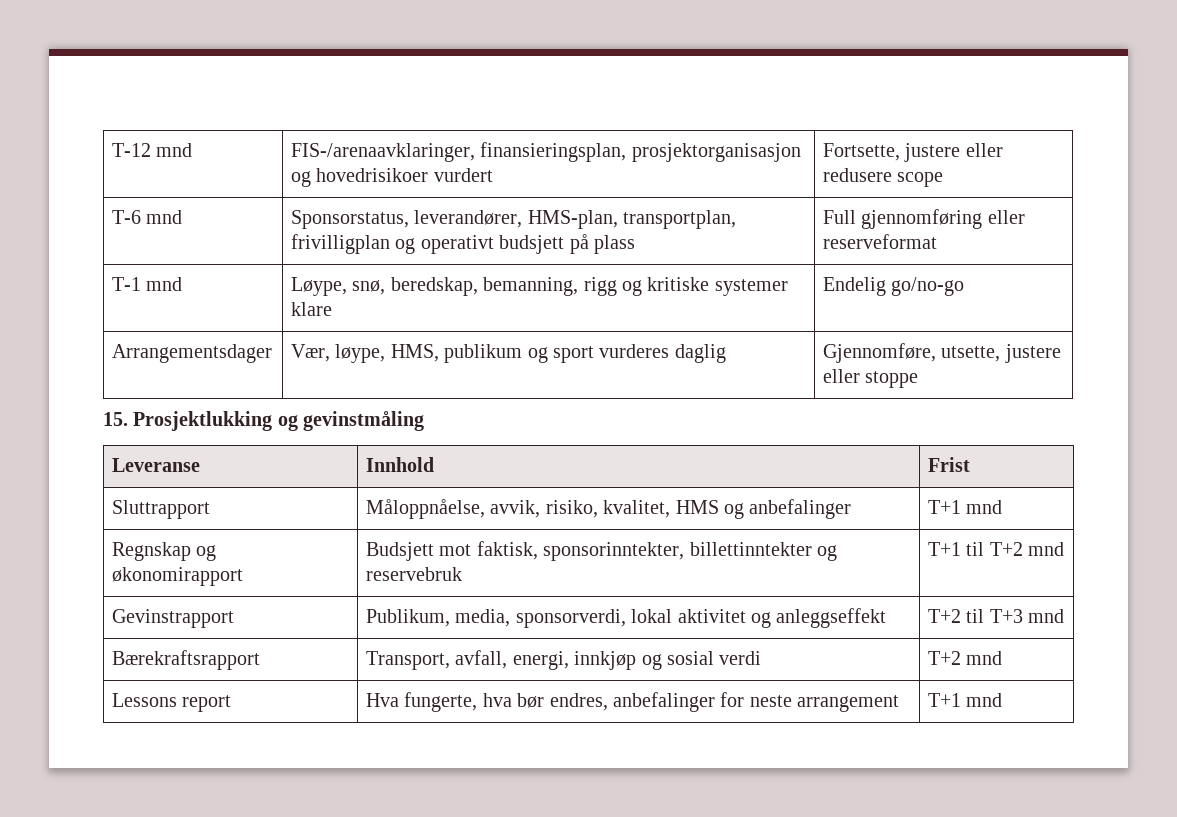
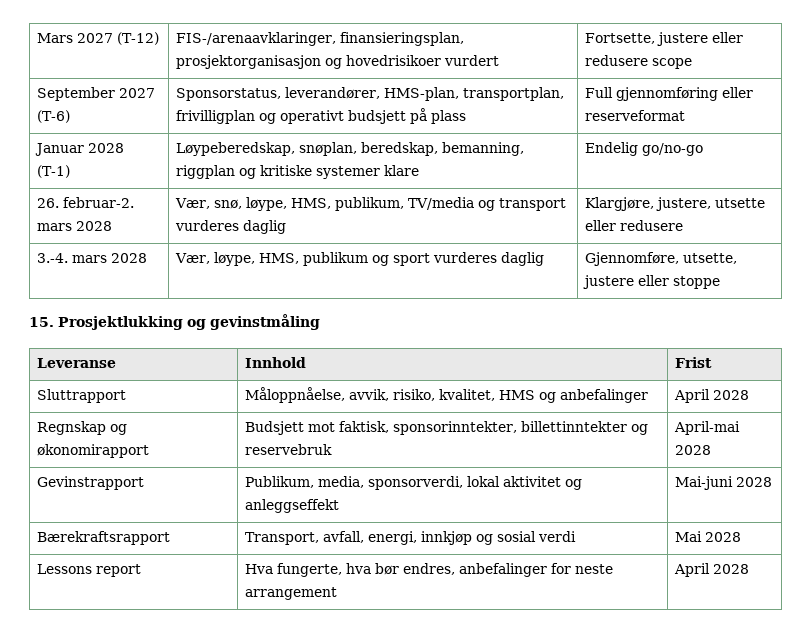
- T-12 mnd | FIS-/arenaavklaringer, finansieringsplan, prosjektorganisasjon og hovedrisikoer vurdert | Fortsette, justere eller redusere scope
+ Mars 2027 (T-12) | FIS-/arenaavklaringer, finansieringsplan, prosjektorganisasjon og hovedrisikoer vurdert | Fortsette, justere eller redusere scope
- T-6 mnd | Sponsorstatus, leverandører, HMS-plan, transportplan, frivilligplan og operativt budsjett på plass | Full gjennomføring eller reserveformat
+ September 2027 (T-6) | Sponsorstatus, leverandører, HMS-plan, transportplan, frivilligplan og operativt budsjett på plass | Full gjennomføring eller reserveformat
- T-1 mnd | Løype, snø, beredskap, bemanning, rigg og kritiske systemer klare | Endelig go/no-go
+ Januar 2028 (T-1) | Løypeberedskap, snøplan, beredskap, bemanning, riggplan og kritiske systemer klare | Endelig go/no-go
- Arrangementsdager | Vær, løype, HMS, publikum og sport vurderes daglig | Gjennomføre, utsette, justere eller stoppe
+ 26. februar-2. mars 2028 | Vær, snø, løype, HMS, publikum, TV/media og transport vurderes daglig | Klargjøre, justere, utsette eller redusere
+ 3.-4. mars 2028 | Vær, løype, HMS, publikum og sport vurderes daglig | Gjennomføre, utsette, justere eller stoppe
- Sluttrapport | Måloppnåelse, avvik, risiko, kvalitet, HMS og anbefalinger | T+1 mnd
+ Sluttrapport | Måloppnåelse, avvik, risiko, kvalitet, HMS og anbefalinger | April 2028
- Regnskap og økonomirapport | Budsjett mot faktisk, sponsorinntekter, billettinntekter og reservebruk | T+1 til T+2 mnd
+ Regnskap og økonomirapport | Budsjett mot faktisk, sponsorinntekter, billettinntekter og reservebruk | April-mai 2028
- Gevinstrapport | Publikum, media, sponsorverdi, lokal aktivitet og anleggseffekt | T+2 til T+3 mnd
+ Gevinstrapport | Publikum, media, sponsorverdi, lokal aktivitet og anleggseffekt | Mai-juni 2028
- Bærekraftsrapport | Transport, avfall, energi, innkjøp og sosial verdi | T+2 mnd
+ Bærekraftsrapport | Transport, avfall, energi, innkjøp og sosial verdi | Mai 2028
- Lessons report | Hva fungerte, hva bør endres, anbefalinger for neste arrangement | T+1 mnd
+ Lessons report | Hva fungerte, hva bør endres, anbefalinger for neste arrangement | April 2028

